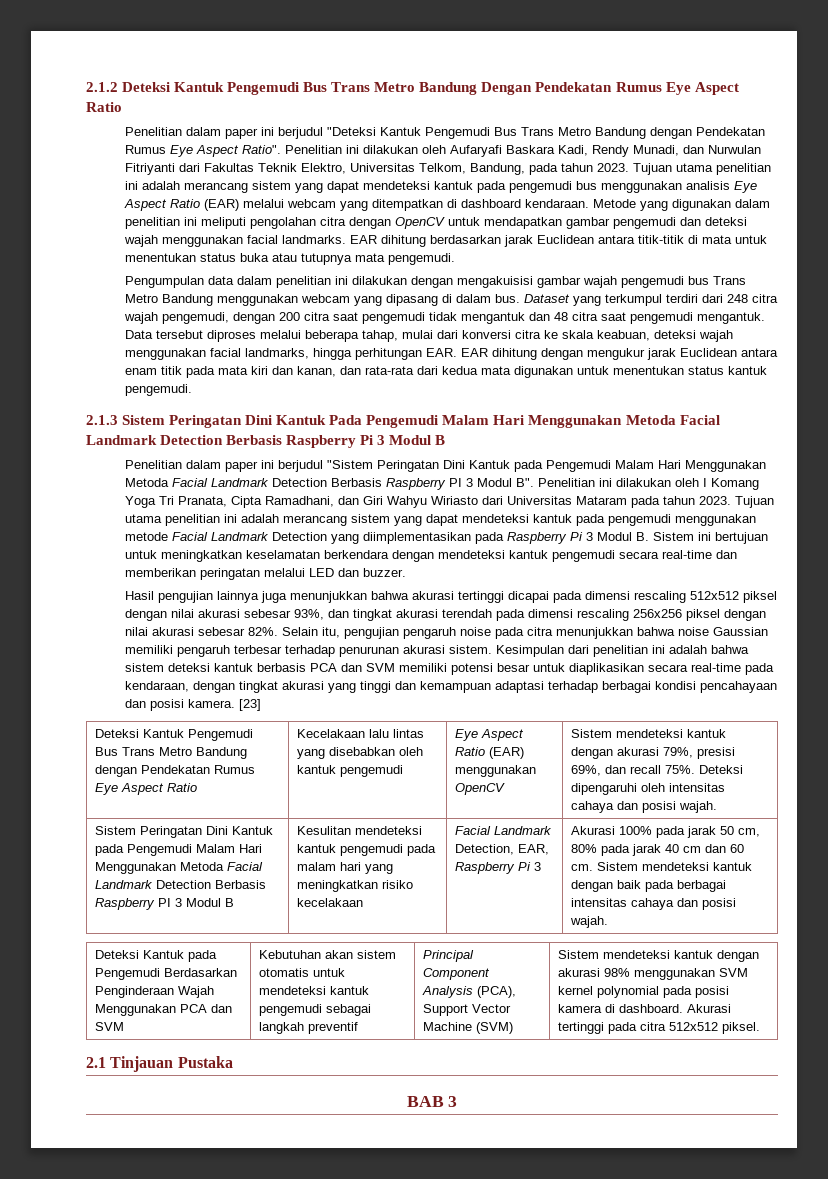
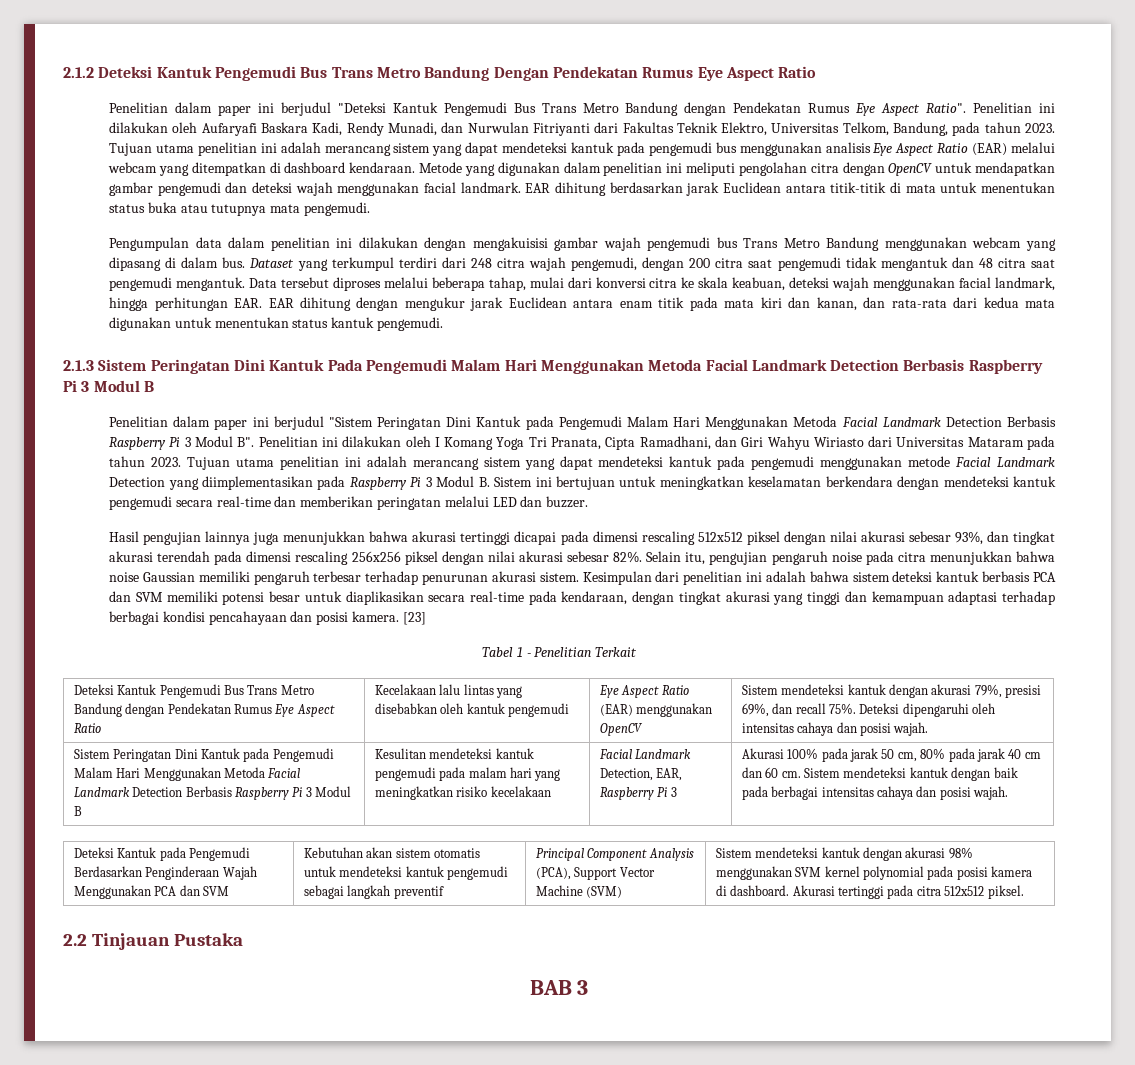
- Metode yang digunakan dalam penelitian ini meliputi pengolahan citra dengan OpenCV untuk mendapatkan gambar pengemudi dan deteksi wajah menggunakan facial landmarks.
+ Metode yang digunakan dalam penelitian ini meliputi pengolahan citra dengan OpenCV untuk mendapatkan gambar pengemudi dan deteksi wajah menggunakan facial landmark.
- Data tersebut diproses melalui beberapa tahap, mulai dari konversi citra ke skala keabuan, deteksi wajah menggunakan facial landmarks, hingga perhitungan EAR. EAR dihitung dengan mengukur jarak Euclidean antara enam titik pada mata kiri dan kanan, dan rata-rata dari kedua mata digunakan untuk menentukan status kantuk pengemudi.
+ Data tersebut diproses melalui beberapa tahap, mulai dari konversi citra ke skala keabuan, deteksi wajah menggunakan facial landmark, hingga perhitungan EAR. EAR dihitung dengan mengukur jarak Euclidean antara enam titik pada mata kiri dan kanan, dan rata-rata dari kedua mata digunakan untuk menentukan status kantuk pengemudi.
- Penelitian dalam paper ini berjudul "Sistem Peringatan Dini Kantuk pada Pengemudi Malam Hari Menggunakan Metoda Facial Landmark Detection Berbasis Raspberry PI 3 Modul B". Penelitian ini dilakukan oleh I Komang Yoga Tri Pranata, Cipta Ramadhani, dan Giri Wahyu Wiriasto dari Universitas Mataram pada tahun 2023.
+ Penelitian dalam paper ini berjudul "Sistem Peringatan Dini Kantuk pada Pengemudi Malam Hari Menggunakan Metoda Facial Landmark Detection Berbasis Raspberry Pi 3 Modul B". Penelitian ini dilakukan oleh I Komang Yoga Tri Pranata, Cipta Ramadhani, dan Giri Wahyu Wiriasto dari Universitas Mataram pada tahun 2023.
+ Tabel 1 - Penelitian Terkait
- Sistem Peringatan Dini Kantuk pada Pengemudi Malam Hari Menggunakan Metoda Facial Landmark Detection Berbasis Raspberry PI 3 Modul B
+ Sistem Peringatan Dini Kantuk pada Pengemudi Malam Hari Menggunakan Metoda Facial Landmark Detection Berbasis Raspberry Pi 3 Modul B
- 2.1 Tinjauan Pustaka
+ 2.2 Tinjauan Pustaka

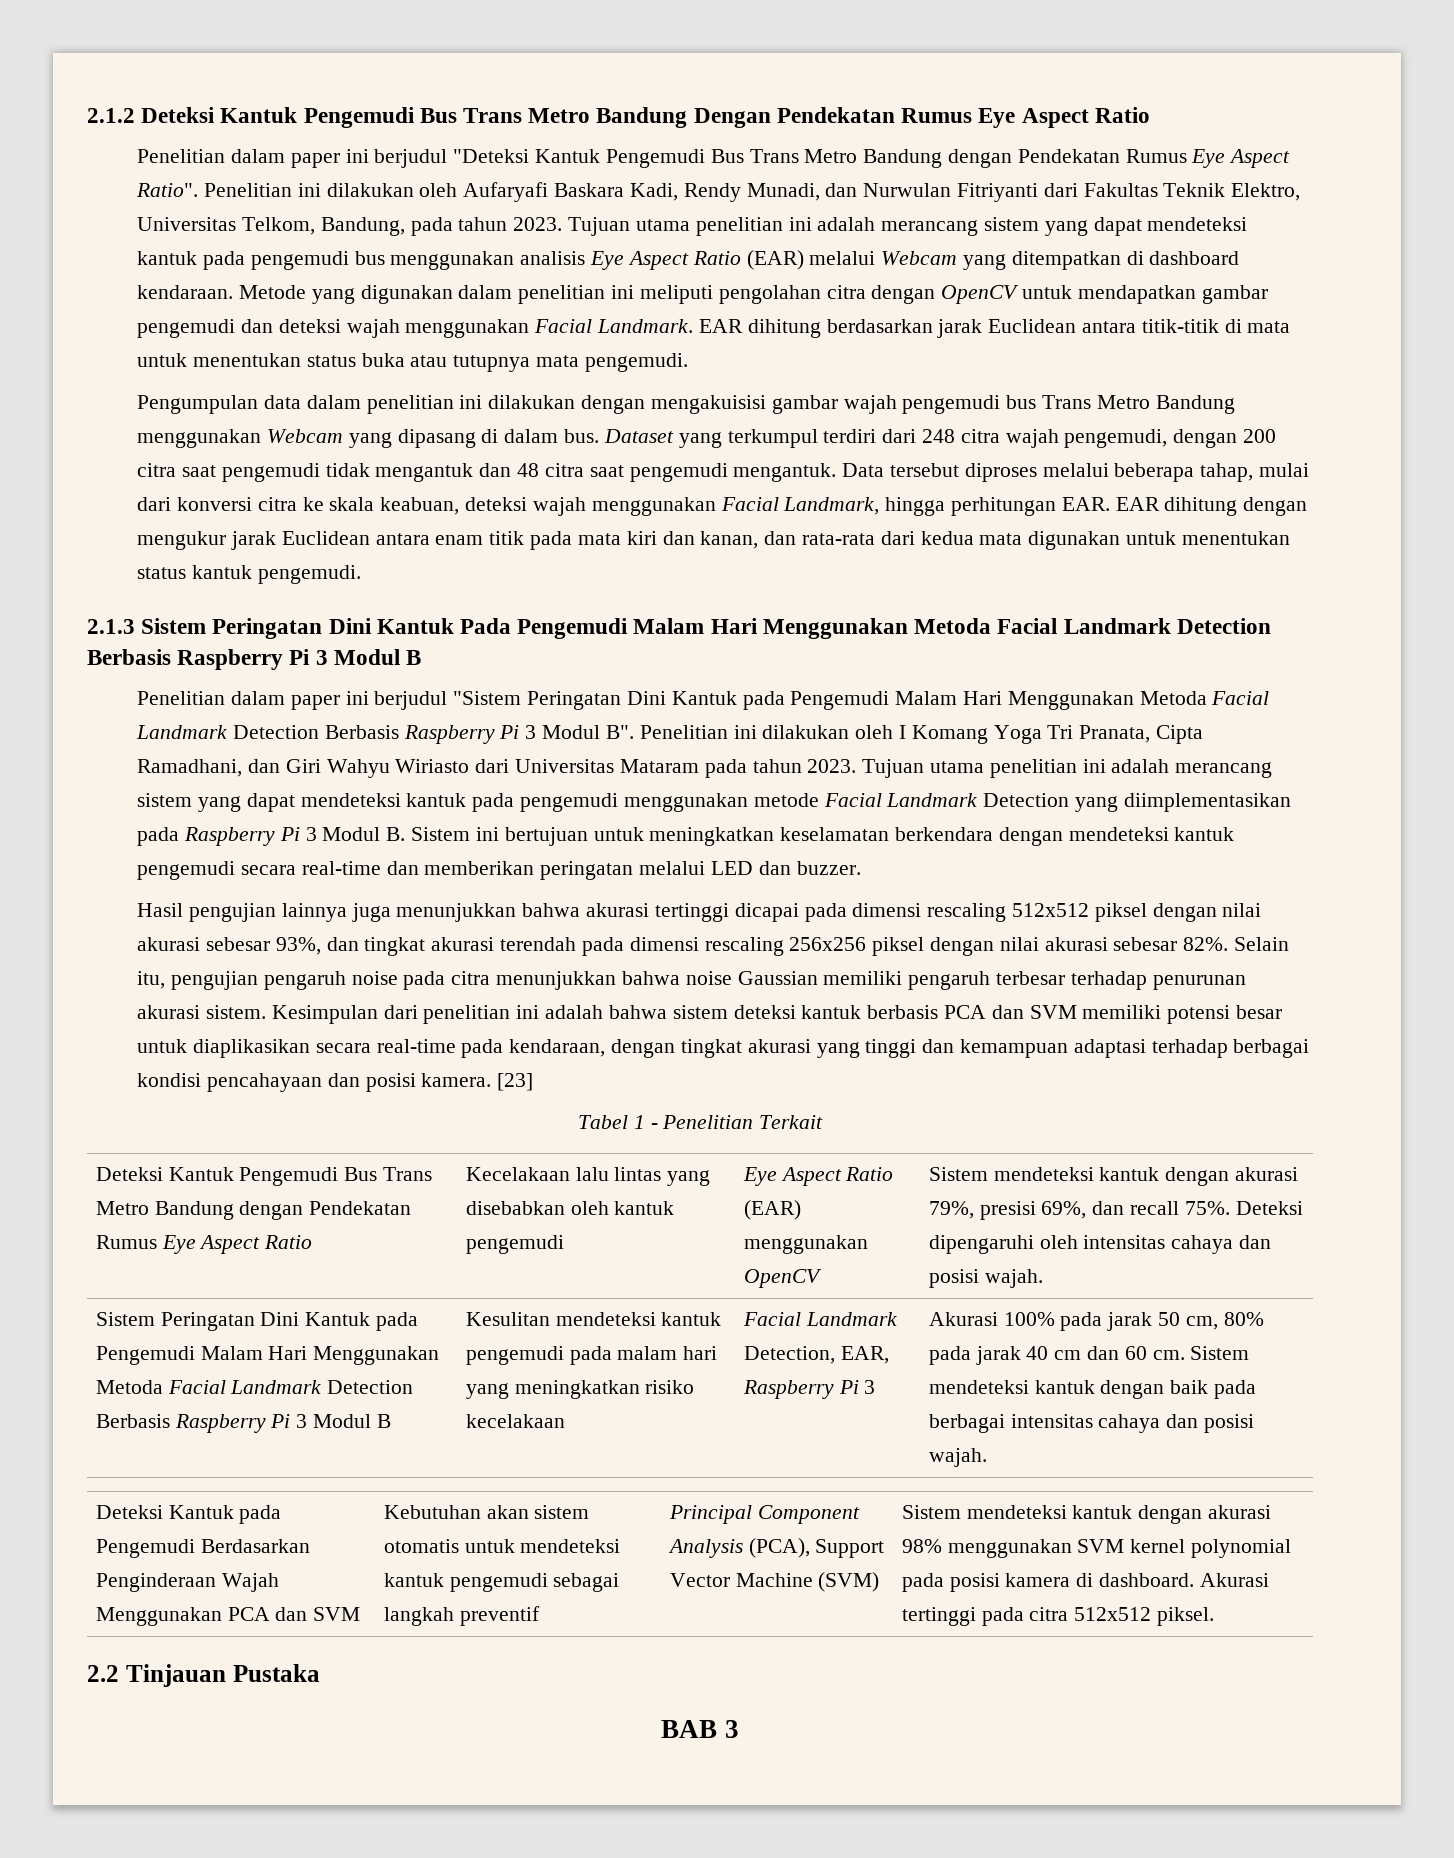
- Tujuan utama penelitian ini adalah merancang sistem yang dapat mendeteksi kantuk pada pengemudi bus menggunakan analisis Eye Aspect Ratio (EAR) melalui webcam yang ditempatkan di dashboard kendaraan.
+ Tujuan utama penelitian ini adalah merancang sistem yang dapat mendeteksi kantuk pada pengemudi bus menggunakan analisis Eye Aspect Ratio (EAR) melalui Webcam yang ditempatkan di dashboard kendaraan.
- Metode yang digunakan dalam penelitian ini meliputi pengolahan citra dengan OpenCV untuk mendapatkan gambar pengemudi dan deteksi wajah menggunakan facial landmark.
+ Metode yang digunakan dalam penelitian ini meliputi pengolahan citra dengan OpenCV untuk mendapatkan gambar pengemudi dan deteksi wajah menggunakan Facial Landmark.
- Pengumpulan data dalam penelitian ini dilakukan dengan mengakuisisi gambar wajah pengemudi bus Trans Metro Bandung menggunakan webcam yang dipasang di dalam bus.
+ Pengumpulan data dalam penelitian ini dilakukan dengan mengakuisisi gambar wajah pengemudi bus Trans Metro Bandung menggunakan Webcam yang dipasang di dalam bus.
- Data tersebut diproses melalui beberapa tahap, mulai dari konversi citra ke skala keabuan, deteksi wajah menggunakan facial landmark, hingga perhitungan EAR. EAR dihitung dengan mengukur jarak Euclidean antara enam titik pada mata kiri dan kanan, dan rata-rata dari kedua mata digunakan untuk menentukan status kantuk pengemudi.
+ Data tersebut diproses melalui beberapa tahap, mulai dari konversi citra ke skala keabuan, deteksi wajah menggunakan Facial Landmark, hingga perhitungan EAR. EAR dihitung dengan mengukur jarak Euclidean antara enam titik pada mata kiri dan kanan, dan rata-rata dari kedua mata digunakan untuk menentukan status kantuk pengemudi.

